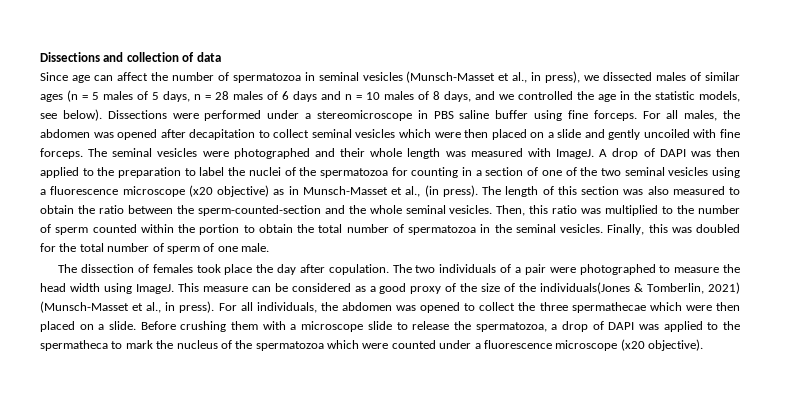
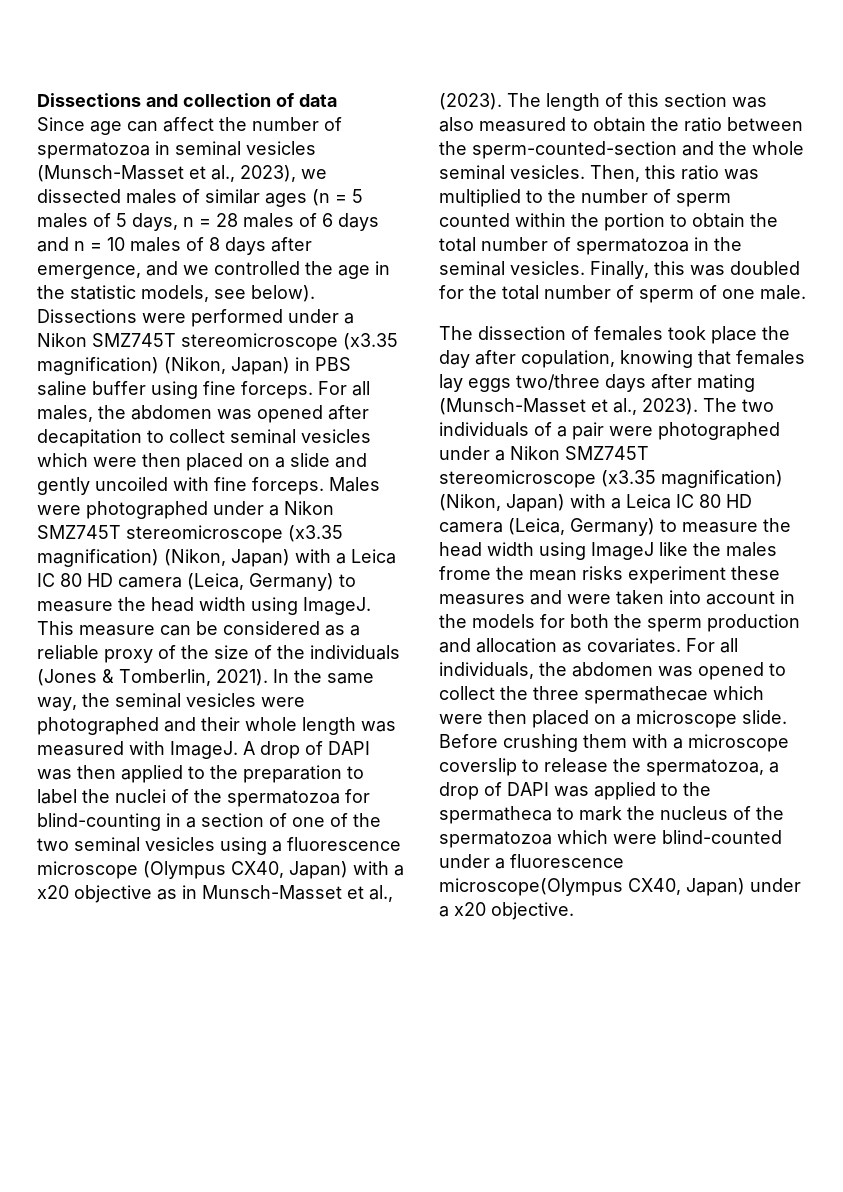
- Since age can affect the number of spermatozoa in seminal vesicles (Munsch-Masset et al., in press), we dissected males of similar ages (n = 5 males of 5 days, n = 28 males of 6 days and n = 10 males of 8 days, and we controlled the age in the statistic models, see below).
+ Since age can affect the number of spermatozoa in seminal vesicles (Munsch-Masset et al., 2023), we dissected males of similar ages (n = 5 males of 5 days, n = 28 males of 6 days and n = 10 males of 8 days after emergence, and we controlled the age in the statistic models, see below).
- Dissections were performed under a stereomicroscope in PBS saline buffer using fine forceps.
+ Dissections were performed under a Nikon SMZ745T stereomicroscope (x3.35 magnification) (Nikon, Japan) in PBS saline buffer using fine forceps.
- The seminal vesicles were photographed and their whole length was measured with ImageJ.
+ Males were photographed under a Nikon SMZ745T stereomicroscope (x3.35 magnification) (Nikon, Japan) with a Leica IC 80 HD camera (Leica, Germany) to measure the head width using ImageJ. This measure can be considered as a reliable proxy of the size of the individuals (Jones & Tomberlin, 2021). In the same way, the seminal vesicles were photographed and their whole length was measured with ImageJ.
- A drop of DAPI was then applied to the preparation to label the nuclei of the spermatozoa for counting in a section of one of the two seminal vesicles using a fluorescence microscope (x20 objective) as in Munsch-Masset et al., (in press).
+ A drop of DAPI was then applied to the preparation to label the nuclei of the spermatozoa for blind-counting in a section of one of the two seminal vesicles using a fluorescence microscope (Olympus CX40, Japan) with a x20 objective as in Munsch-Masset et al., (2023).
- The dissection of females took place the day after copulation.
+ The dissection of females took place the day after copulation, knowing that females lay eggs two/three days after mating (Munsch-Masset et al., 2023).
- The two individuals of a pair were photographed to measure the head width using ImageJ. This measure can be considered as a good proxy of the size of the individuals(Jones & Tomberlin, 2021) (Munsch-Masset et al., in press).
+ The two individuals of a pair were photographed under a Nikon SMZ745T stereomicroscope (x3.35 magnification) (Nikon, Japan) with a Leica IC 80 HD camera (Leica, Germany) to measure the head width using ImageJ like the males frome the mean risks experiment these measures and were taken into account in the models for both the sperm production and allocation as covariates.
- For all individuals, the abdomen was opened to collect the three spermathecae which were then placed on a slide.
+ For all individuals, the abdomen was opened to collect the three spermathecae which were then placed on a microscope slide.
- Before crushing them with a microscope slide to release the spermatozoa, a drop of DAPI was applied to the spermatheca to mark the nucleus of the spermatozoa which were counted under a fluorescence microscope (x20 objective).
+ Before crushing them with a microscope coverslip to release the spermatozoa, a drop of DAPI was applied to the spermatheca to mark the nucleus of the spermatozoa which were blind-counted under a fluorescence microscope(Olympus CX40, Japan) under a x20 objective.

